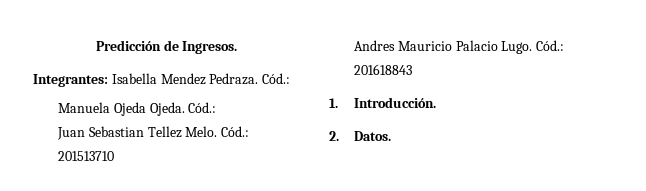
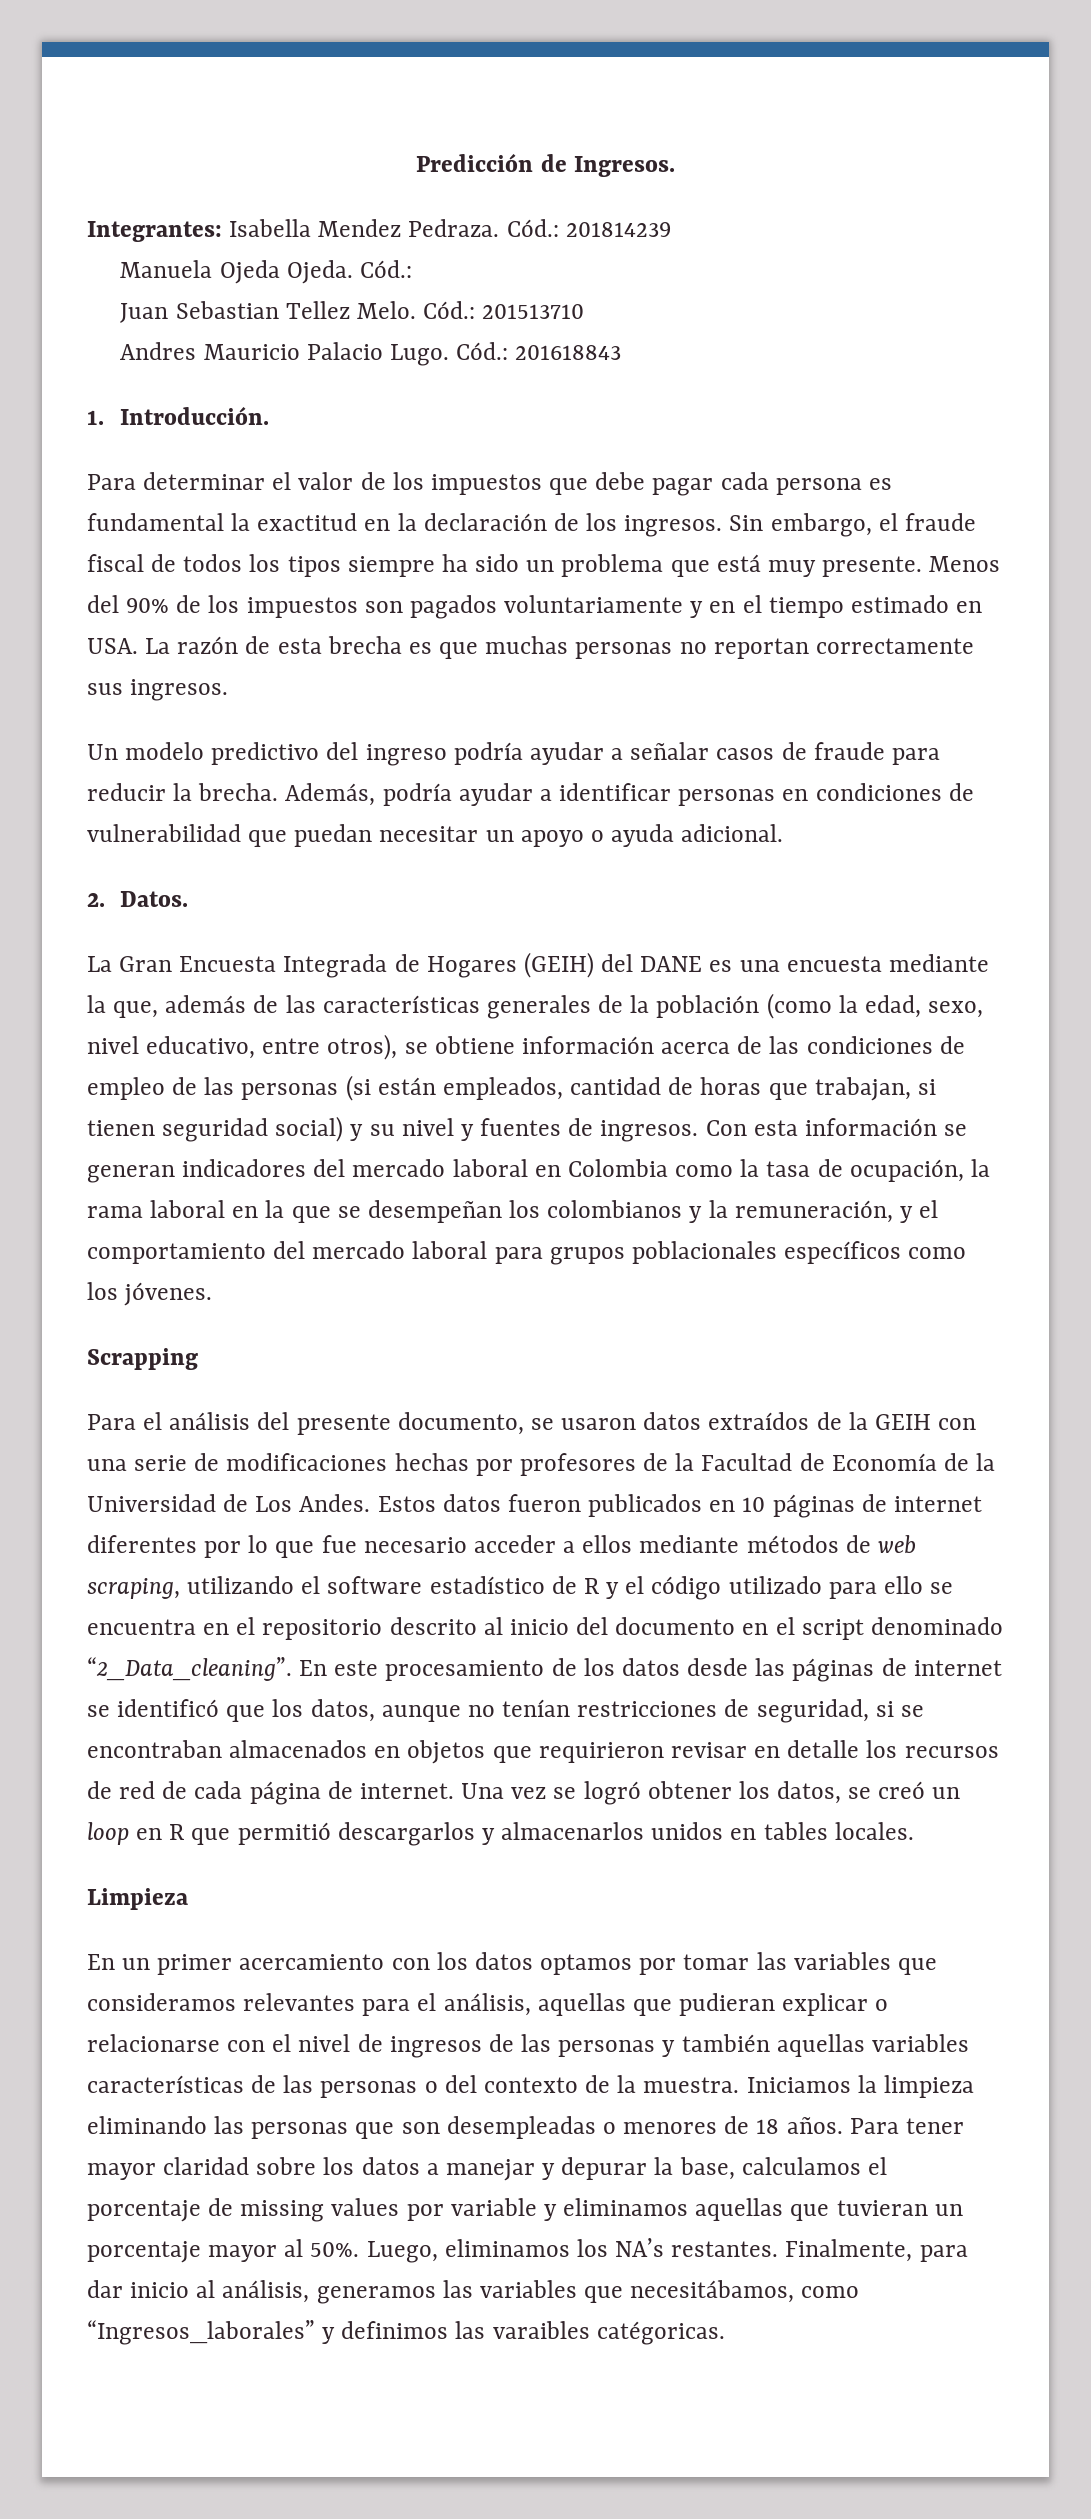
- Integrantes: Isabella Mendez Pedraza. Cód.:
+ Integrantes: Isabella Mendez Pedraza. Cód.: 201814239
+ Para determinar el valor de los impuestos que debe pagar cada persona es fundamental la exactitud en la declaración de los ingresos. Sin embargo, el fraude fiscal de todos los tipos siempre ha sido un problema que está muy presente. Menos del 90% de los impuestos son pagados voluntariamente y en el tiempo estimado en USA. La razón de esta brecha es que muchas personas no reportan correctamente sus ingresos.
+ Un modelo predictivo del ingreso podría ayudar a señalar casos de fraude para reducir la brecha. Además, podría ayudar a identificar personas en condiciones de vulnerabilidad que puedan necesitar un apoyo o ayuda adicional.
  2. Datos.
+ La Gran Encuesta Integrada de Hogares (GEIH) del DANE es una encuesta mediante la que, además de las características generales de la población (como la edad, sexo, nivel educativo, entre otros), se obtiene información acerca de las condiciones de empleo de las personas (si están empleados, cantidad de horas que trabajan, si tienen seguridad social) y su nivel y fuentes de ingresos. Con esta información se generan indicadores del mercado laboral en Colombia como la tasa de ocupación, la rama laboral en la que se desempeñan los colombianos y la remuneración, y el comportamiento del mercado laboral para grupos poblacionales específicos como los jóvenes.
+ Scrapping
+ Para el análisis del presente documento, se usaron datos extraídos de la GEIH con una serie de modificaciones hechas por profesores de la Facultad de Economía de la Universidad de Los Andes. Estos datos fueron publicados en 10 páginas de internet diferentes por lo que fue necesario acceder a ellos mediante métodos de web scraping, utilizando el software estadístico de R y el código utilizado para ello se encuentra en el repositorio descrito al inicio del documento en el script denominado “2_Data_cleaning”. En este procesamiento de los datos desde las páginas de internet se identificó que los datos, aunque no tenían restricciones de seguridad, si se encontraban almacenados en objetos que requirieron revisar en detalle los recursos de red de cada página de internet. Una vez se logró obtener los datos, se creó un loop en R que permitió descargarlos y almacenarlos unidos en tables locales.
+ Limpieza
+ En un primer acercamiento con los datos optamos por tomar las variables que consideramos relevantes para el análisis, aquellas que pudieran explicar o relacionarse con el nivel de ingresos de las personas y también aquellas variables características de las personas o del contexto de la muestra. Iniciamos la limpieza eliminando las personas que son desempleadas o menores de 18 años. Para tener mayor claridad sobre los datos a manejar y depurar la base, calculamos el porcentaje de missing values por variable y eliminamos aquellas que tuvieran un porcentaje mayor al 50%. Luego, eliminamos los NA’s restantes. Finalmente, para dar inicio al análisis, generamos las variables que necesitábamos, como “Ingresos_laborales” y definimos las varaibles catégoricas.

